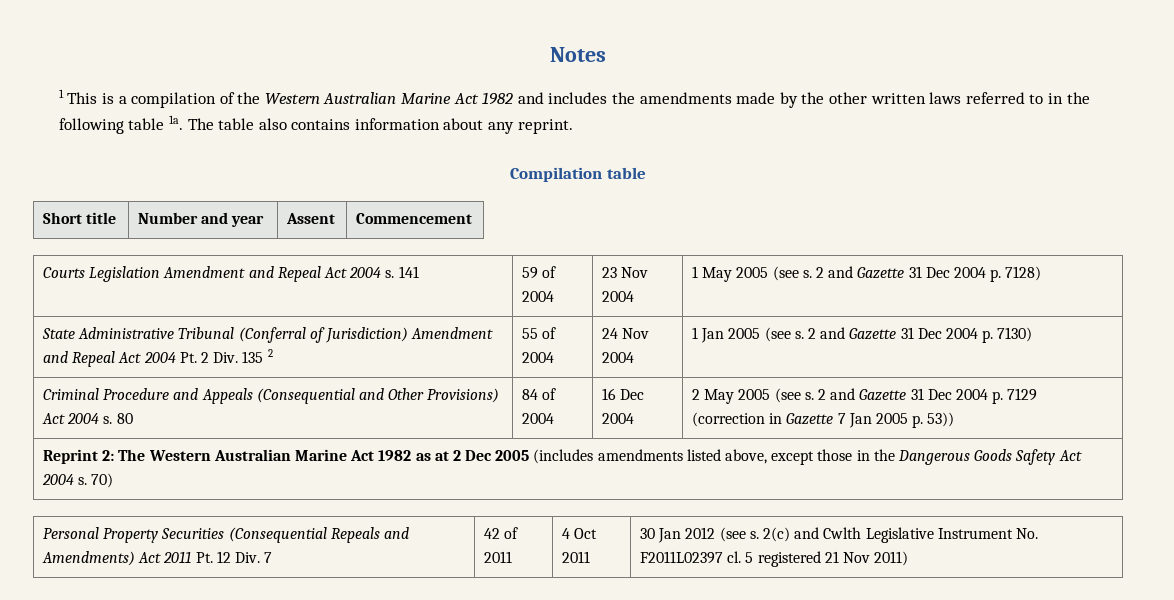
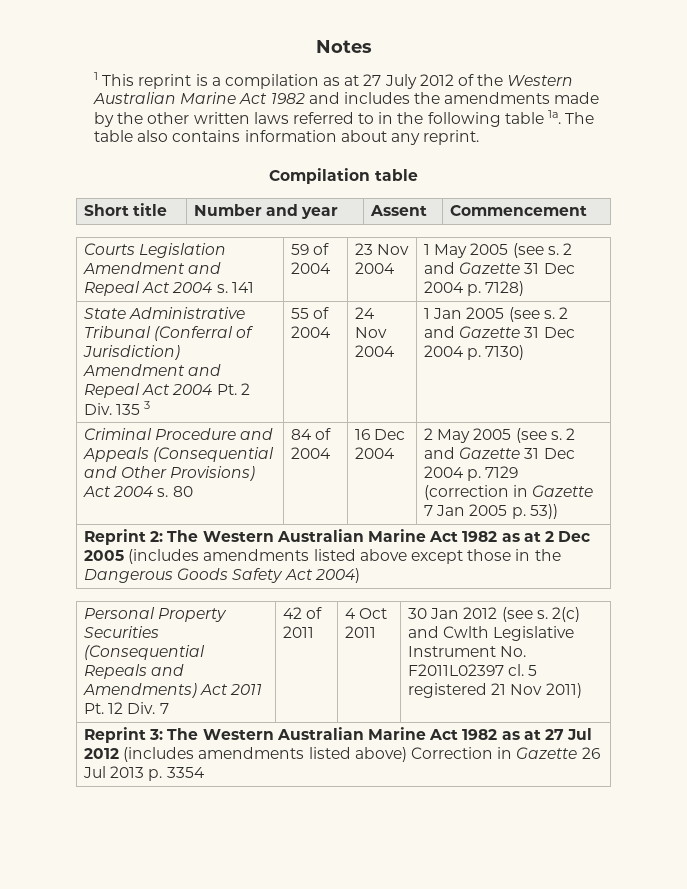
- 1 This is a compilation of the Western Australian Marine Act 1982 and includes the amendments made by the other written laws referred to in the following table 1a.
+ 1 This reprint is a compilation as at 27 July 2012 of the Western Australian Marine Act 1982 and includes the amendments made by the other written laws referred to in the following table 1a.
- State Administrative Tribunal (Conferral of Jurisdiction) Amendment and Repeal Act 2004 Pt. 2 Div. 135 2 | 55 of 2004 | 24 Nov 2004 | 1 Jan 2005 (see s. 2 and Gazette 31 Dec 2004 p. 7130)
+ State Administrative Tribunal (Conferral of Jurisdiction) Amendment and Repeal Act 2004 Pt. 2 Div. 135 3 | 55 of 2004 | 24 Nov 2004 | 1 Jan 2005 (see s. 2 and Gazette 31 Dec 2004 p. 7130)
- Reprint 2: The Western Australian Marine Act 1982 as at 2 Dec 2005 (includes amendments listed above, except those in the Dangerous Goods Safety Act 2004 s. 70)
+ Reprint 2: The Western Australian Marine Act 1982 as at 2 Dec 2005 (includes amendments listed above except those in the Dangerous Goods Safety Act 2004)
+ Reprint 3: The Western Australian Marine Act 1982 as at 27 Jul 2012 (includes amendments listed above) Correction in Gazette 26 Jul 2013 p. 3354

